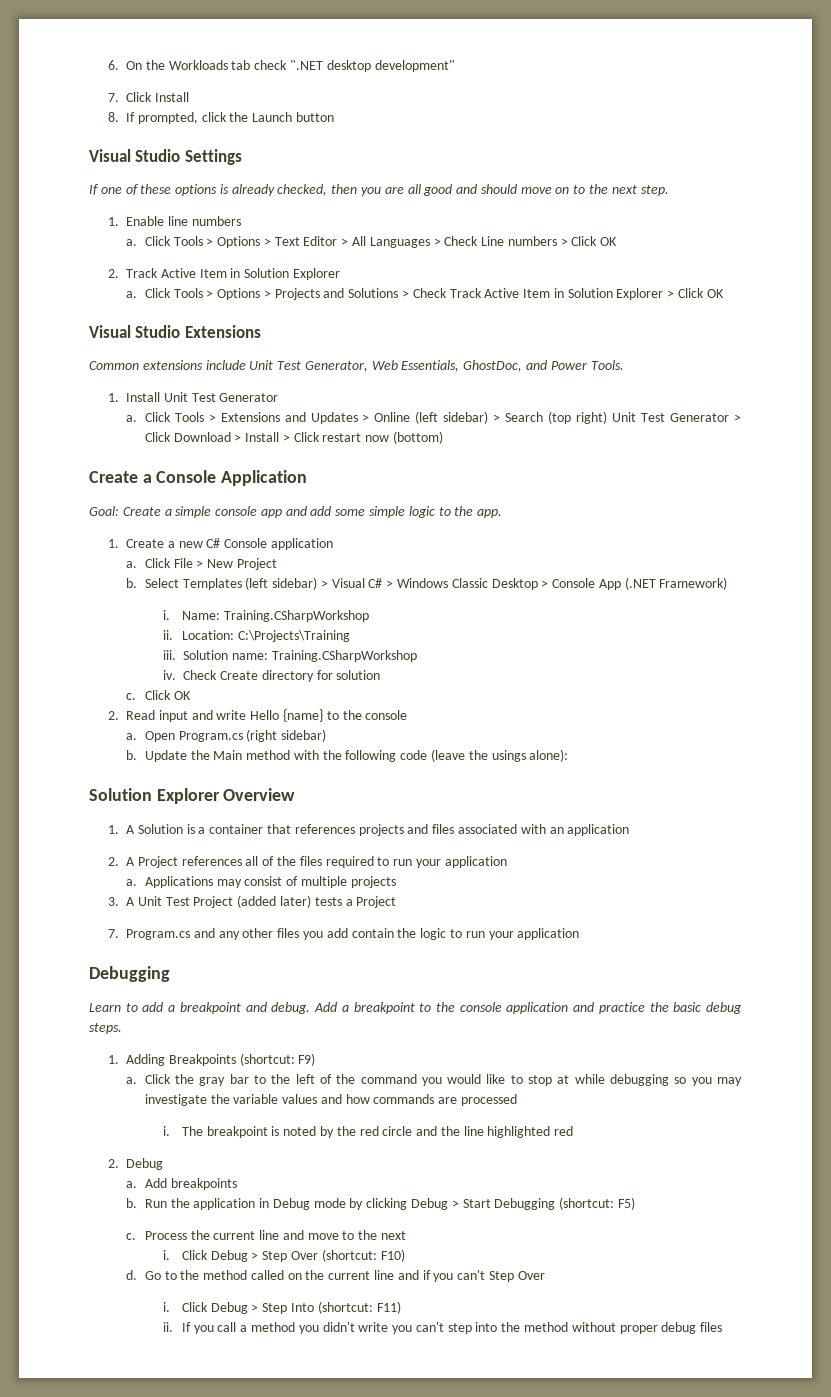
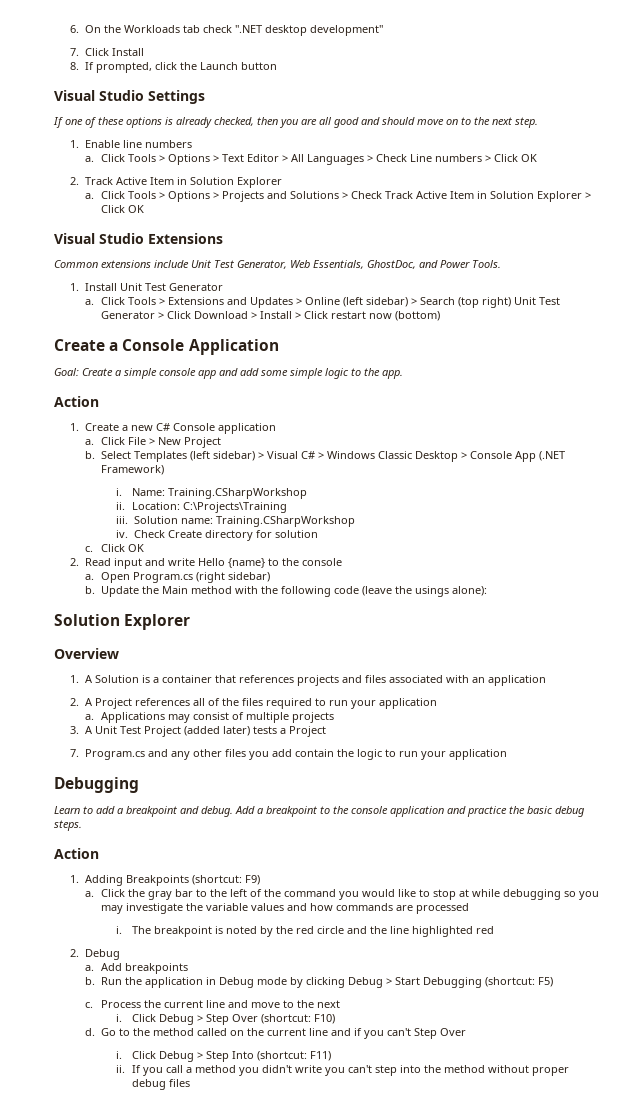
  Goal: Create a simple console app and add some simple logic to the app.
+ Action
  Update the Main method with the following code (leave the usings alone):
- Solution Explorer Overview
+ Solution Explorer
+ Overview
  Add a breakpoint to the console application and practice the basic debug steps.
+ Action

